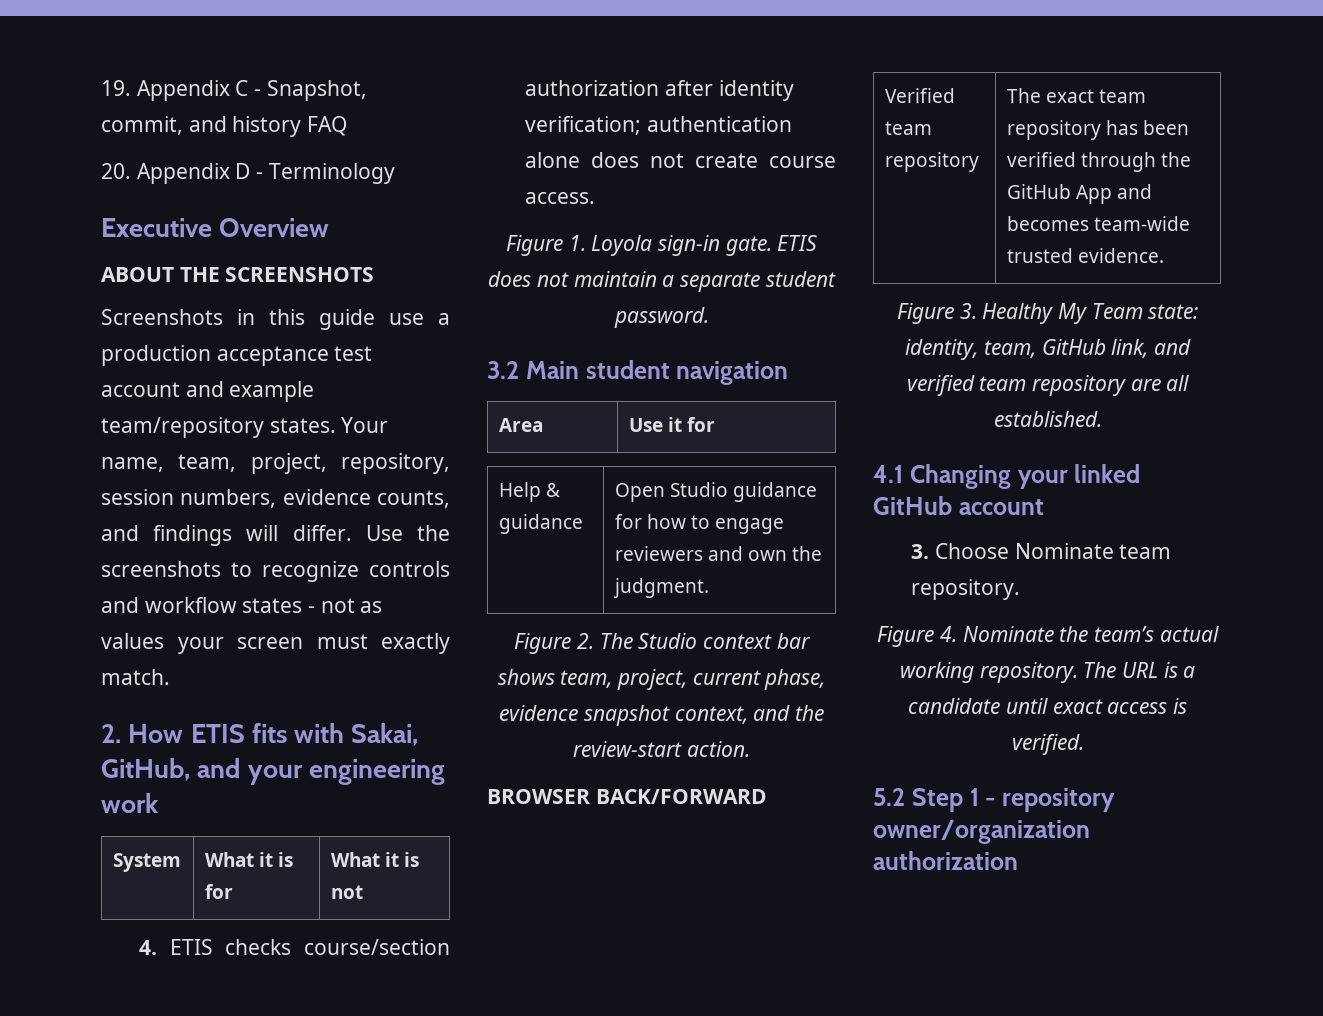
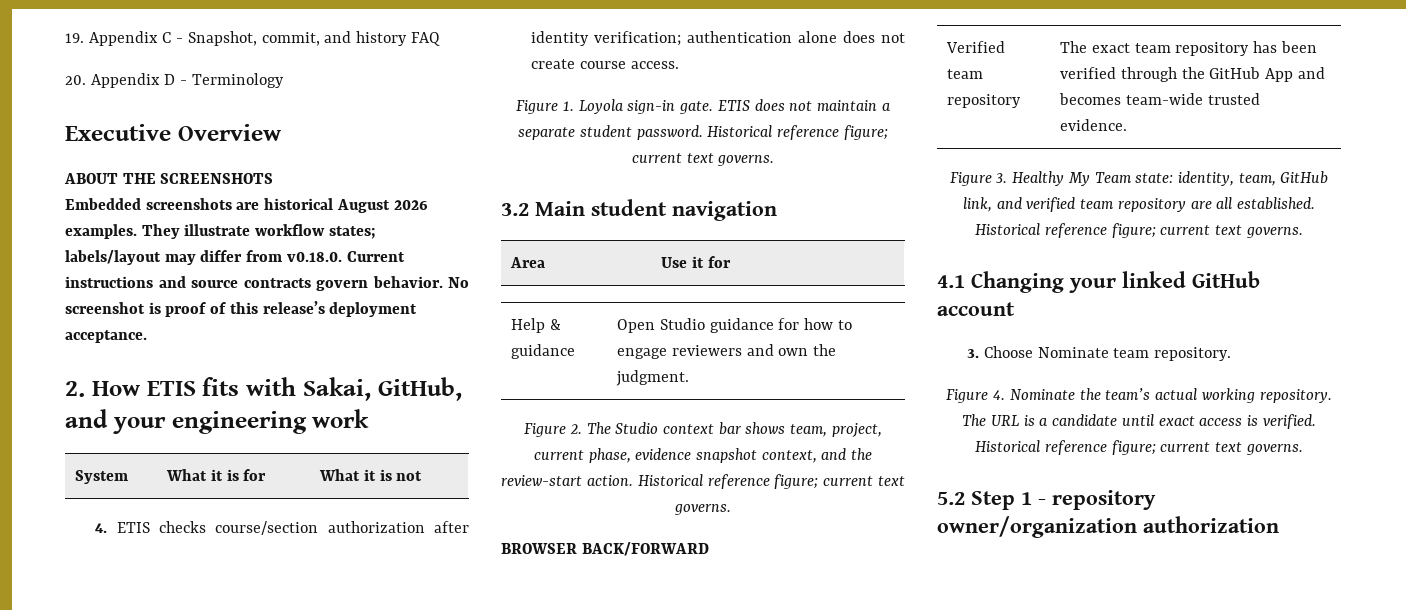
- Screenshots in this guide use a production acceptance test account and example team/repository states. Your name, team, project, repository, session numbers, evidence counts, and findings will differ. Use the screenshots to recognize controls and workflow states - not as values your screen must exactly match.
+ Embedded screenshots are historical August 2026 examples. They illustrate workflow states; labels/layout may differ from v0.18.0. Current instructions and source contracts govern behavior. No screenshot is proof of this release’s deployment acceptance.
- ETIS does not maintain a separate student password.
+ ETIS does not maintain a separate student password. Historical reference figure; current text governs.
- Figure 2. The Studio context bar shows team, project, current phase, evidence snapshot context, and the review-start action.
+ Figure 2. The Studio context bar shows team, project, current phase, evidence snapshot context, and the review-start action. Historical reference figure; current text governs.
- Figure 3. Healthy My Team state: identity, team, GitHub link, and verified team repository are all established.
+ Figure 3. Healthy My Team state: identity, team, GitHub link, and verified team repository are all established. Historical reference figure; current text governs.
- The URL is a candidate until exact access is verified.
+ The URL is a candidate until exact access is verified. Historical reference figure; current text governs.

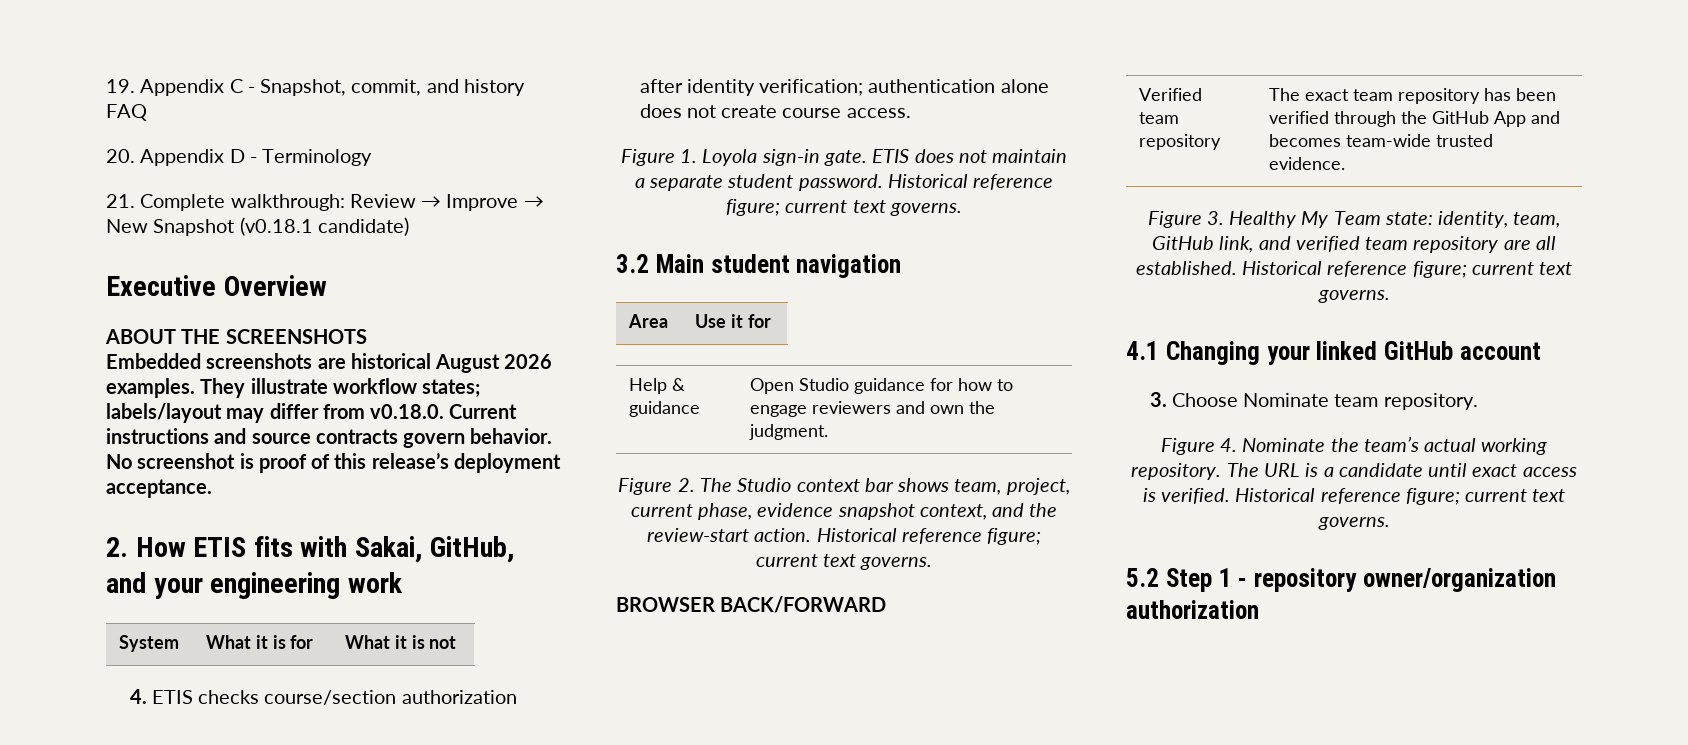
+ 21. Complete walkthrough: Review → Improve → New Snapshot (v0.18.1 candidate)

